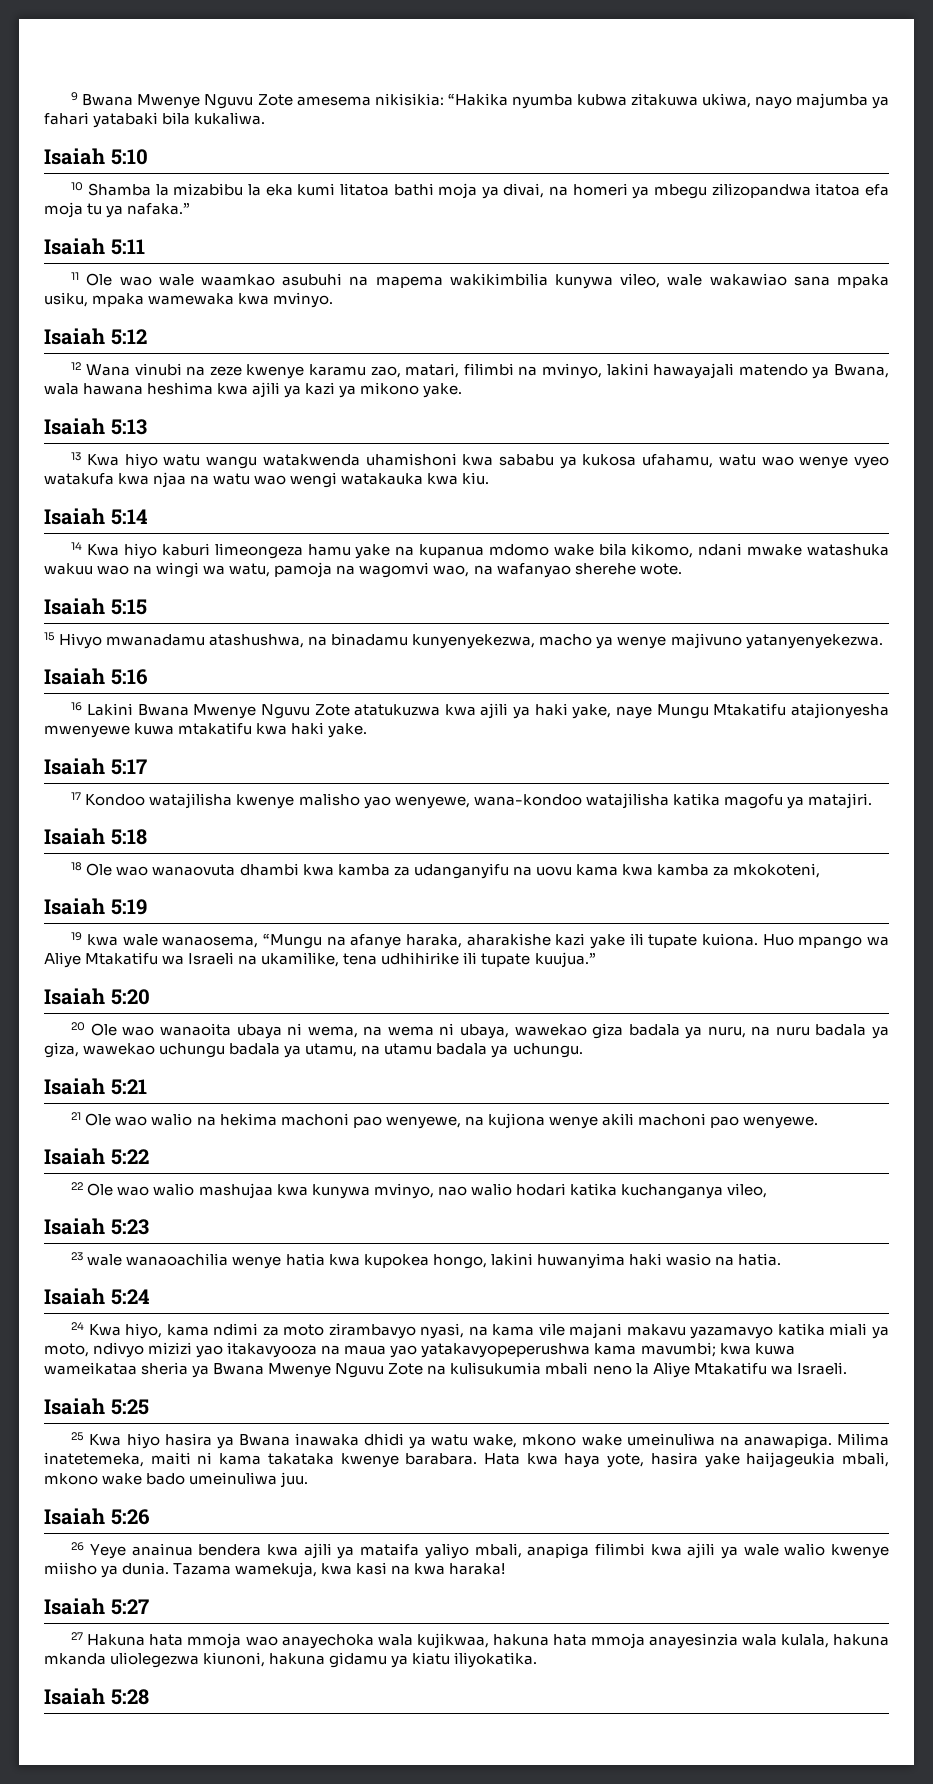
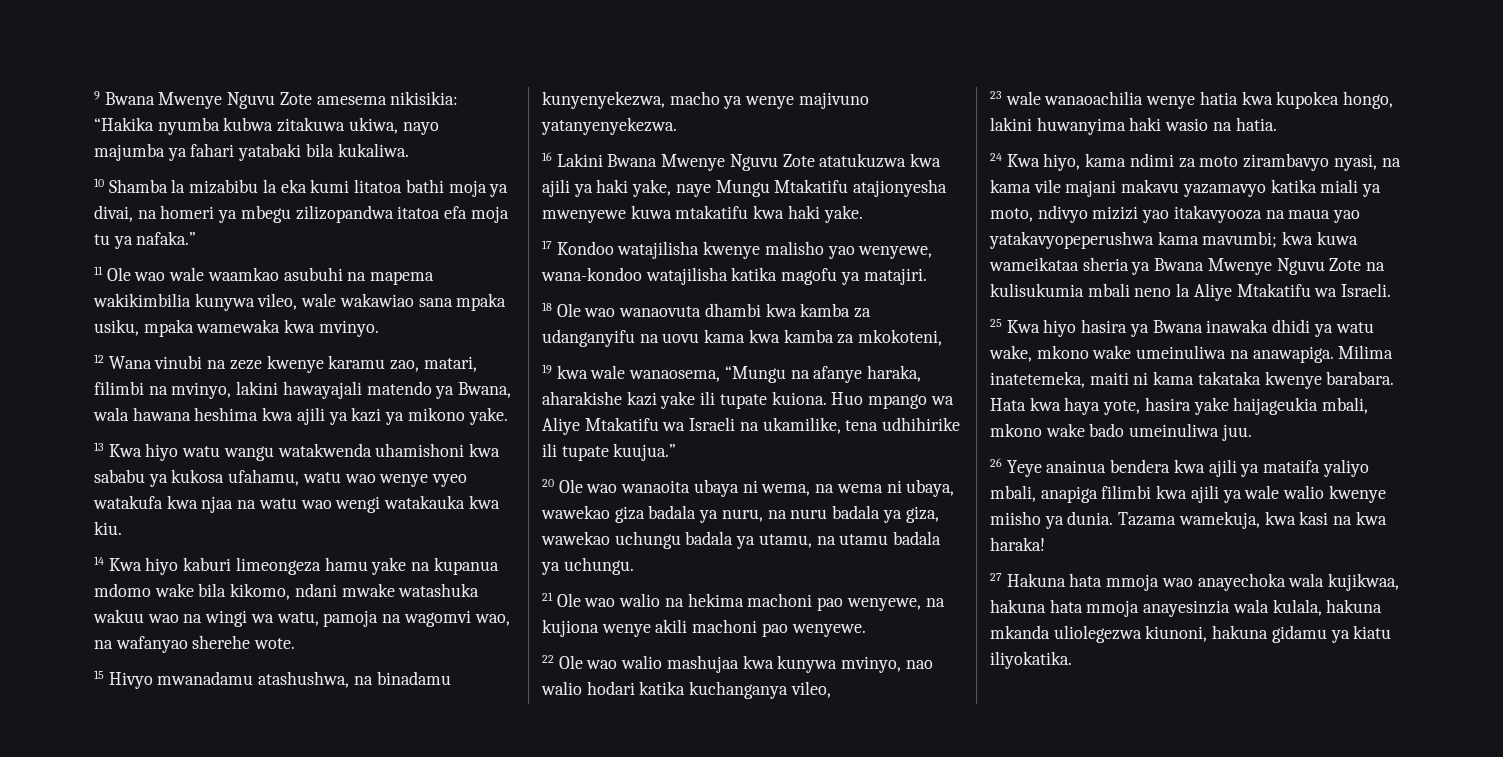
- Isaiah 5:10
- Isaiah 5:11
- Isaiah 5:12
- Isaiah 5:13
- Isaiah 5:14
- Isaiah 5:15
- Isaiah 5:16
- Isaiah 5:17
- Isaiah 5:18
- Isaiah 5:19
- Isaiah 5:20
- Isaiah 5:21
- Isaiah 5:22
- Isaiah 5:23
- Isaiah 5:24
- Isaiah 5:25
- Isaiah 5:26
- Isaiah 5:27
- Isaiah 5:28

